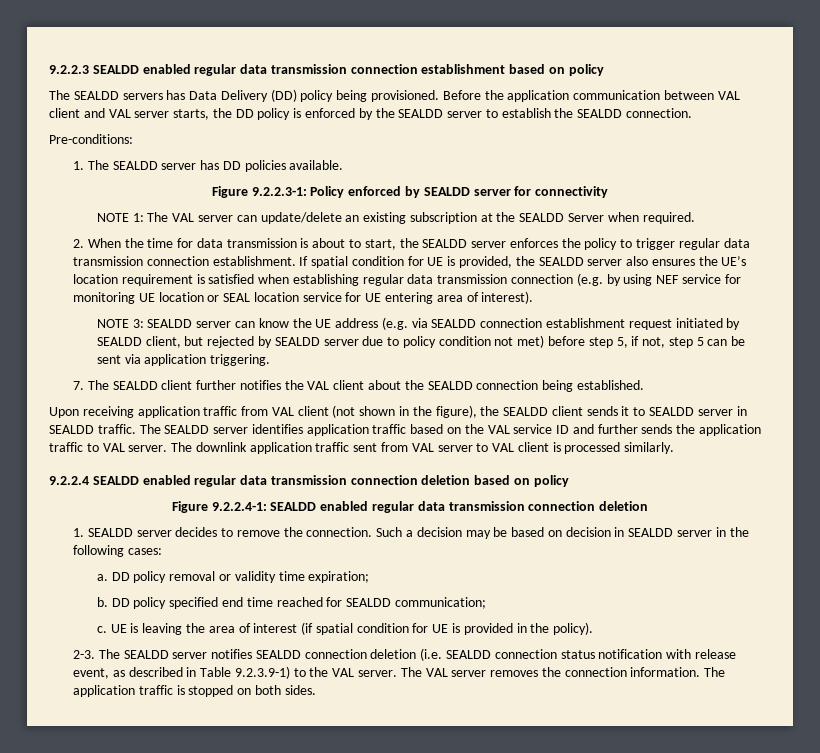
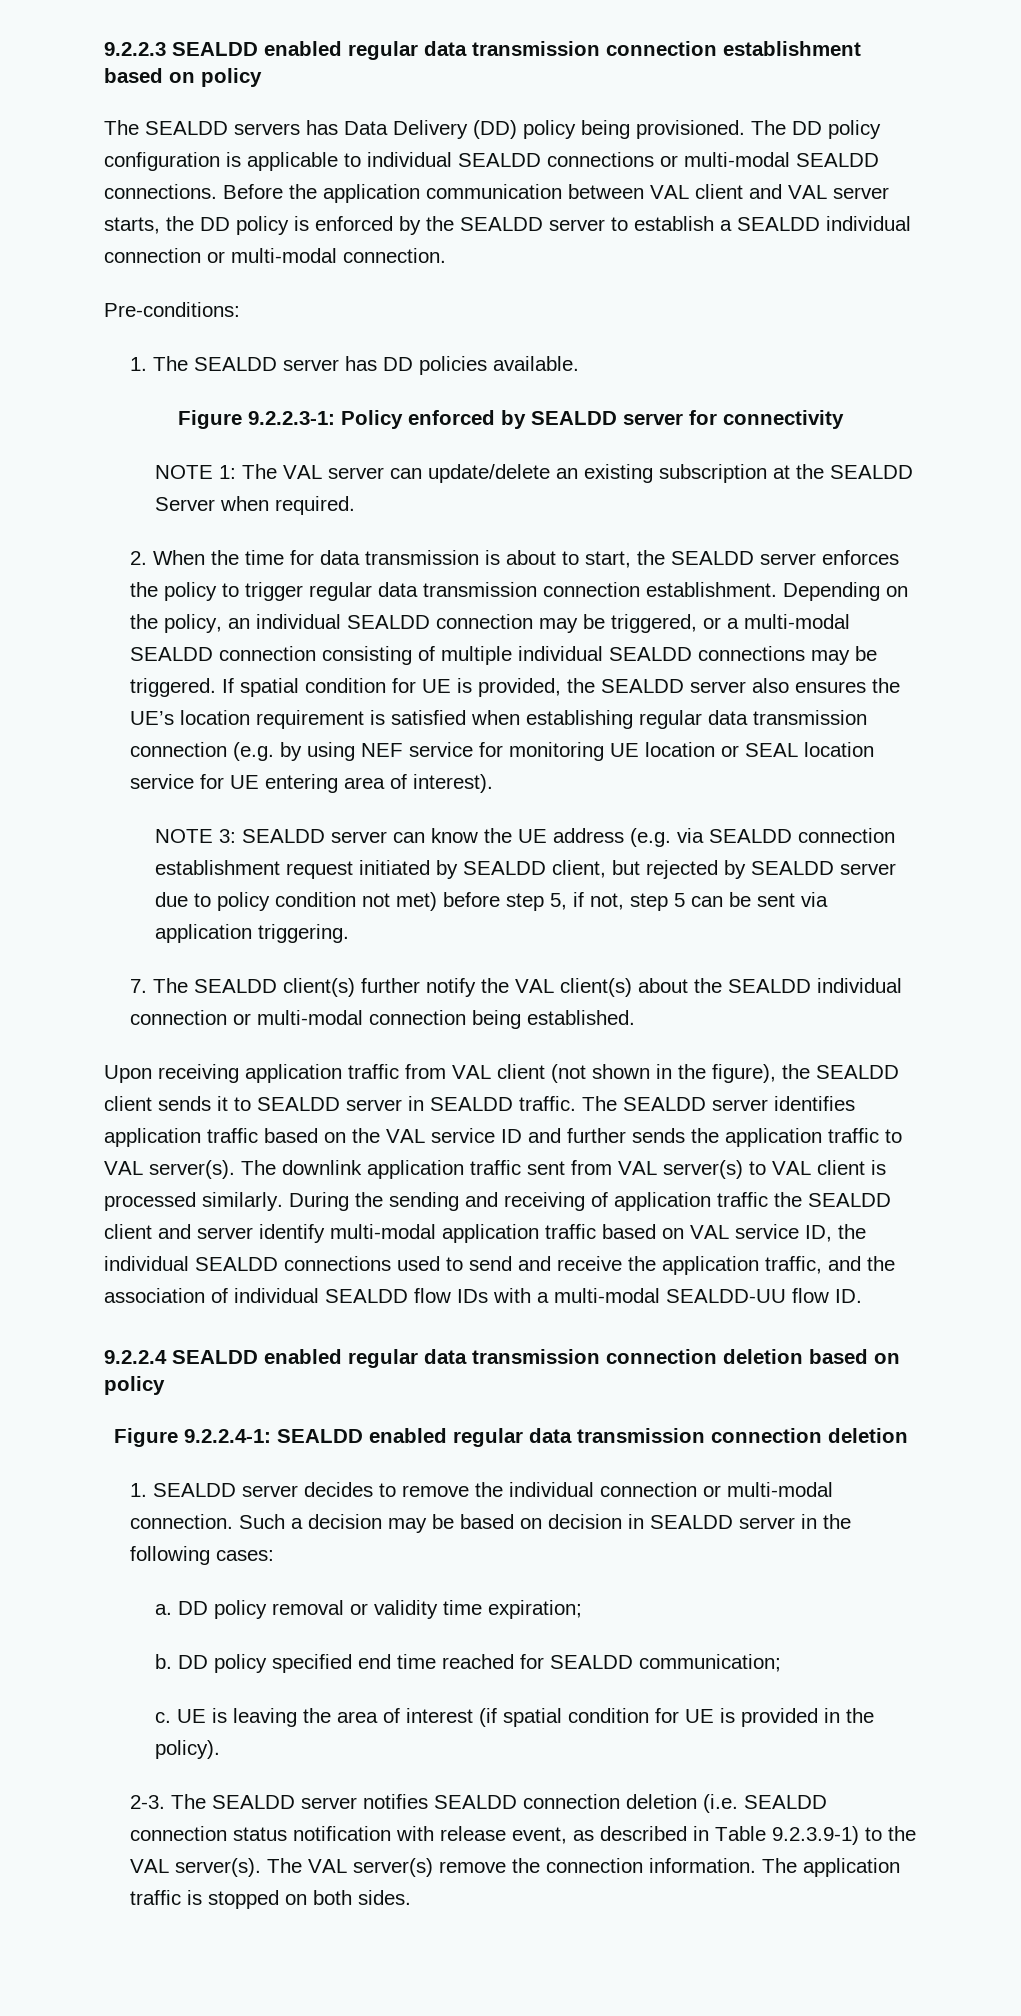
+ The DD policy configuration is applicable to individual SEALDD connections or multi-modal SEALDD connections.
- Before the application communication between VAL client and VAL server starts, the DD policy is enforced by the SEALDD server to establish the SEALDD connection.
+ Before the application communication between VAL client and VAL server starts, the DD policy is enforced by the SEALDD server to establish a SEALDD individual connection or multi-modal connection.
+ Depending on the policy, an individual SEALDD connection may be triggered, or a multi-modal SEALDD connection consisting of multiple individual SEALDD connections may be triggered.
- 7. The SEALDD client further notifies the VAL client about the SEALDD connection being established.
+ 7. The SEALDD client(s) further notify the VAL client(s) about the SEALDD individual connection or multi-modal connection being established.
- The SEALDD server identifies application traffic based on the VAL service ID and further sends the application traffic to VAL server.
+ The SEALDD server identifies application traffic based on the VAL service ID and further sends the application traffic to VAL server(s).
- The downlink application traffic sent from VAL server to VAL client is processed similarly.
+ The downlink application traffic sent from VAL server(s) to VAL client is processed similarly. During the sending and receiving of application traffic the SEALDD client and server identify multi-modal application traffic based on VAL service ID, the individual SEALDD connections used to send and receive the application traffic, and the association of individual SEALDD flow IDs with a multi-modal SEALDD-UU flow ID.
- 1. SEALDD server decides to remove the connection.
+ 1. SEALDD server decides to remove the individual connection or multi-modal connection.
- The SEALDD server notifies SEALDD connection deletion (i.e. SEALDD connection status notification with release event, as described in Table 9.2.3.9-1) to the VAL server. The VAL server removes the connection information.
+ The SEALDD server notifies SEALDD connection deletion (i.e. SEALDD connection status notification with release event, as described in Table 9.2.3.9-1) to the VAL server(s). The VAL server(s) remove the connection information.

